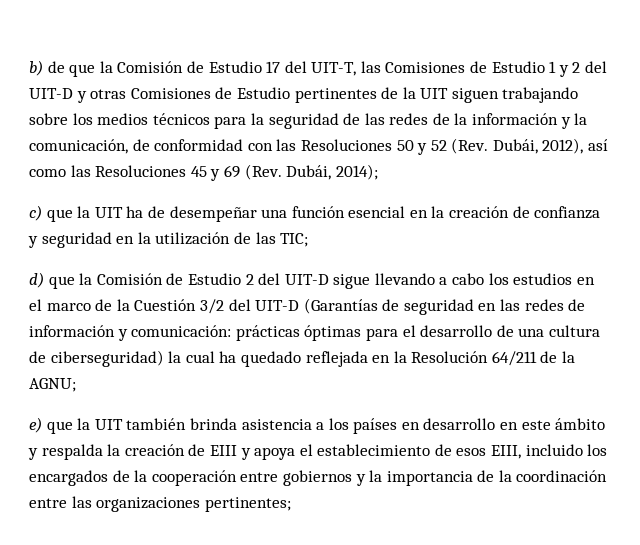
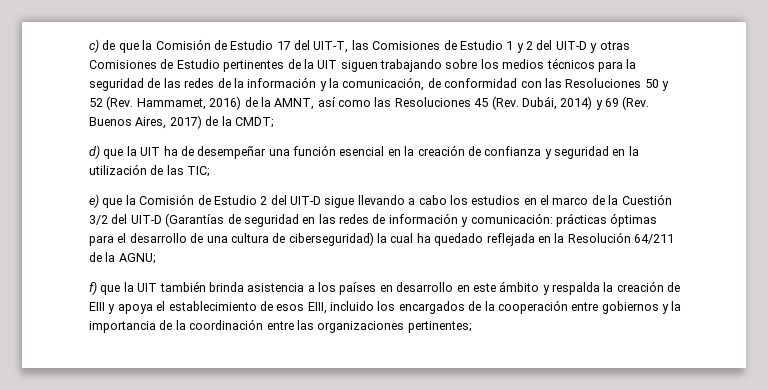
- b) de que la Comisión de Estudio 17 del UIT-T, las Comisiones de Estudio 1 y 2 del UIT-D y otras Comisiones de Estudio pertinentes de la UIT siguen trabajando sobre los medios técnicos para la seguridad de las redes de la información y la comunicación, de conformidad con las Resoluciones 50 y 52 (Rev. Dubái, 2012), así como las Resoluciones 45 y 69 (Rev. Dubái, 2014);
- c) que la UIT ha de desempeñar una función esencial en la creación de confianza y seguridad en la utilización de las TIC;
+ c) de que la Comisión de Estudio 17 del UIT-T, las Comisiones de Estudio 1 y 2 del UIT-D y otras Comisiones de Estudio pertinentes de la UIT siguen trabajando sobre los medios técnicos para la seguridad de las redes de la información y la comunicación, de conformidad con las Resoluciones 50 y 52 (Rev. Hammamet, 2016) de la AMNT, así como las Resoluciones 45 (Rev. Dubái, 2014) y 69 (Rev. Buenos Aires, 2017) de la CMDT;
+ d) que la UIT ha de desempeñar una función esencial en la creación de confianza y seguridad en la utilización de las TIC;
- d) que la Comisión de Estudio 2 del UIT-D sigue llevando a cabo los estudios en el marco de la Cuestión 3/2 del UIT-D (Garantías de seguridad en las redes de información y comunicación: prácticas óptimas para el desarrollo de una cultura de ciberseguridad) la cual ha quedado reflejada en la Resolución 64/211 de la AGNU;
+ e) que la Comisión de Estudio 2 del UIT-D sigue llevando a cabo los estudios en el marco de la Cuestión 3/2 del UIT-D (Garantías de seguridad en las redes de información y comunicación: prácticas óptimas para el desarrollo de una cultura de ciberseguridad) la cual ha quedado reflejada en la Resolución 64/211 de la AGNU;
- e) que la UIT también brinda asistencia a los países en desarrollo en este ámbito y respalda la creación de EIII y apoya el establecimiento de esos EIII, incluido los encargados de la cooperación entre gobiernos y la importancia de la coordinación entre las organizaciones pertinentes;
+ f) que la UIT también brinda asistencia a los países en desarrollo en este ámbito y respalda la creación de EIII y apoya el establecimiento de esos EIII, incluido los encargados de la cooperación entre gobiernos y la importancia de la coordinación entre las organizaciones pertinentes;

